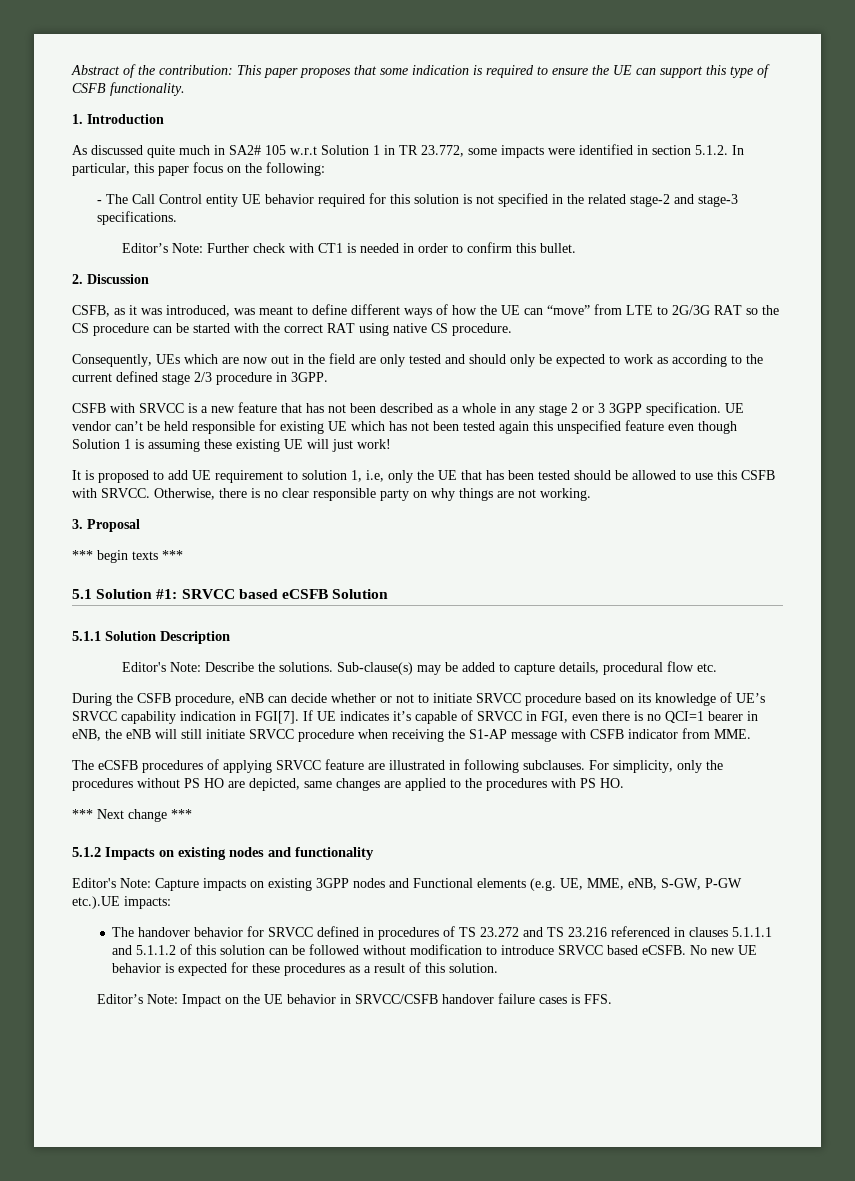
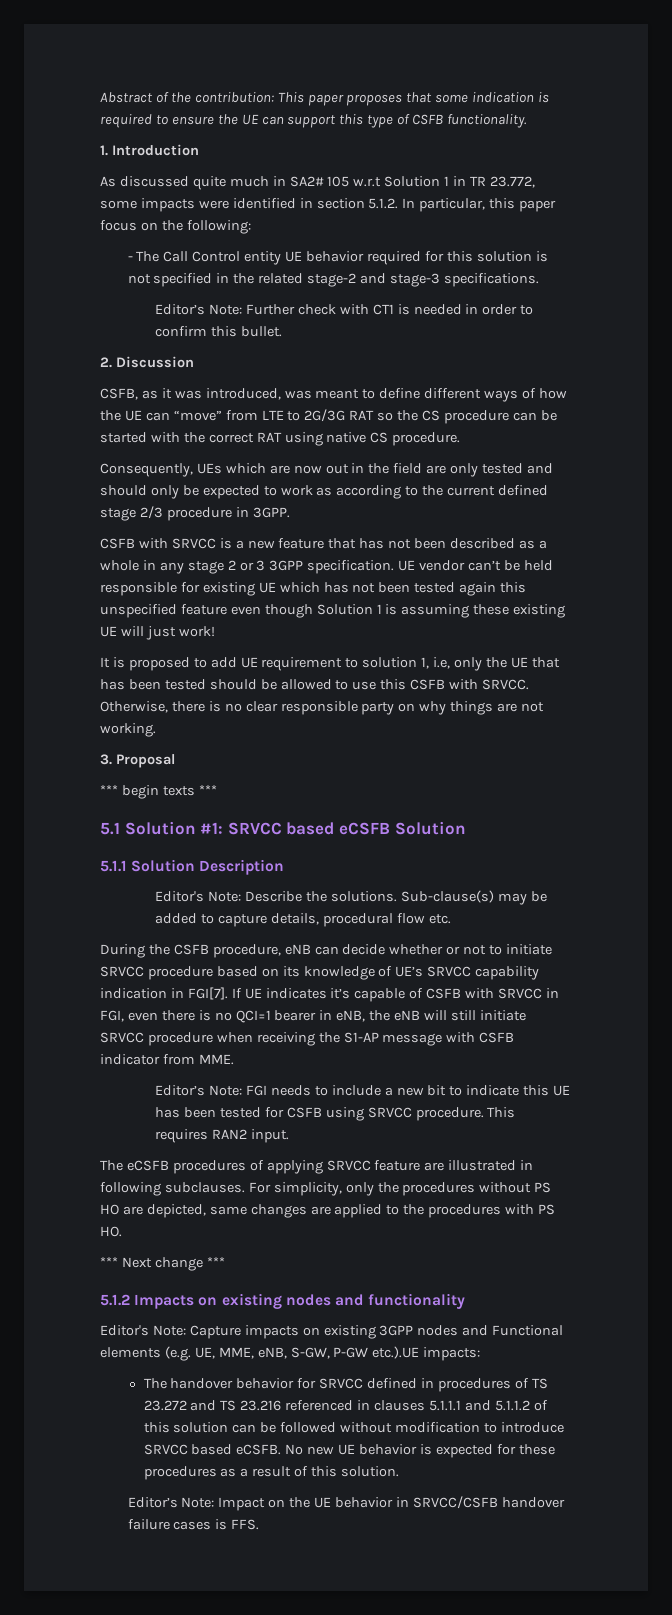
- If UE indicates it’s capable of SRVCC in FGI, even there is no QCI=1 bearer in eNB, the eNB will still initiate SRVCC procedure when receiving the S1-AP message with CSFB indicator from MME.
+ If UE indicates it’s capable of CSFB with SRVCC in FGI, even there is no QCI=1 bearer in eNB, the eNB will still initiate SRVCC procedure when receiving the S1-AP message with CSFB indicator from MME.
+ Editor’s Note: FGI needs to include a new bit to indicate this UE has been tested for CSFB using SRVCC procedure. This requires RAN2 input.

